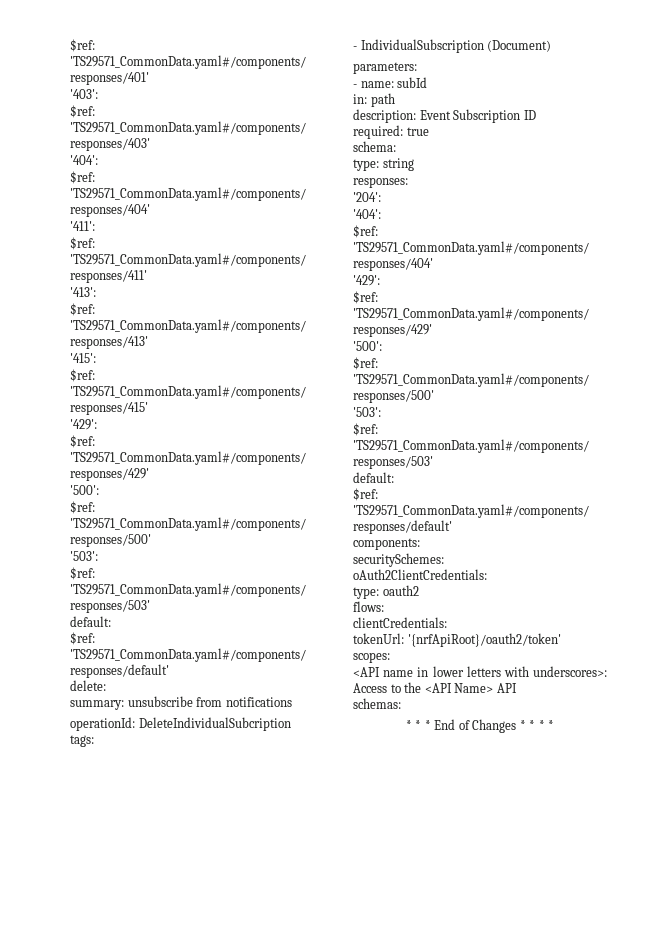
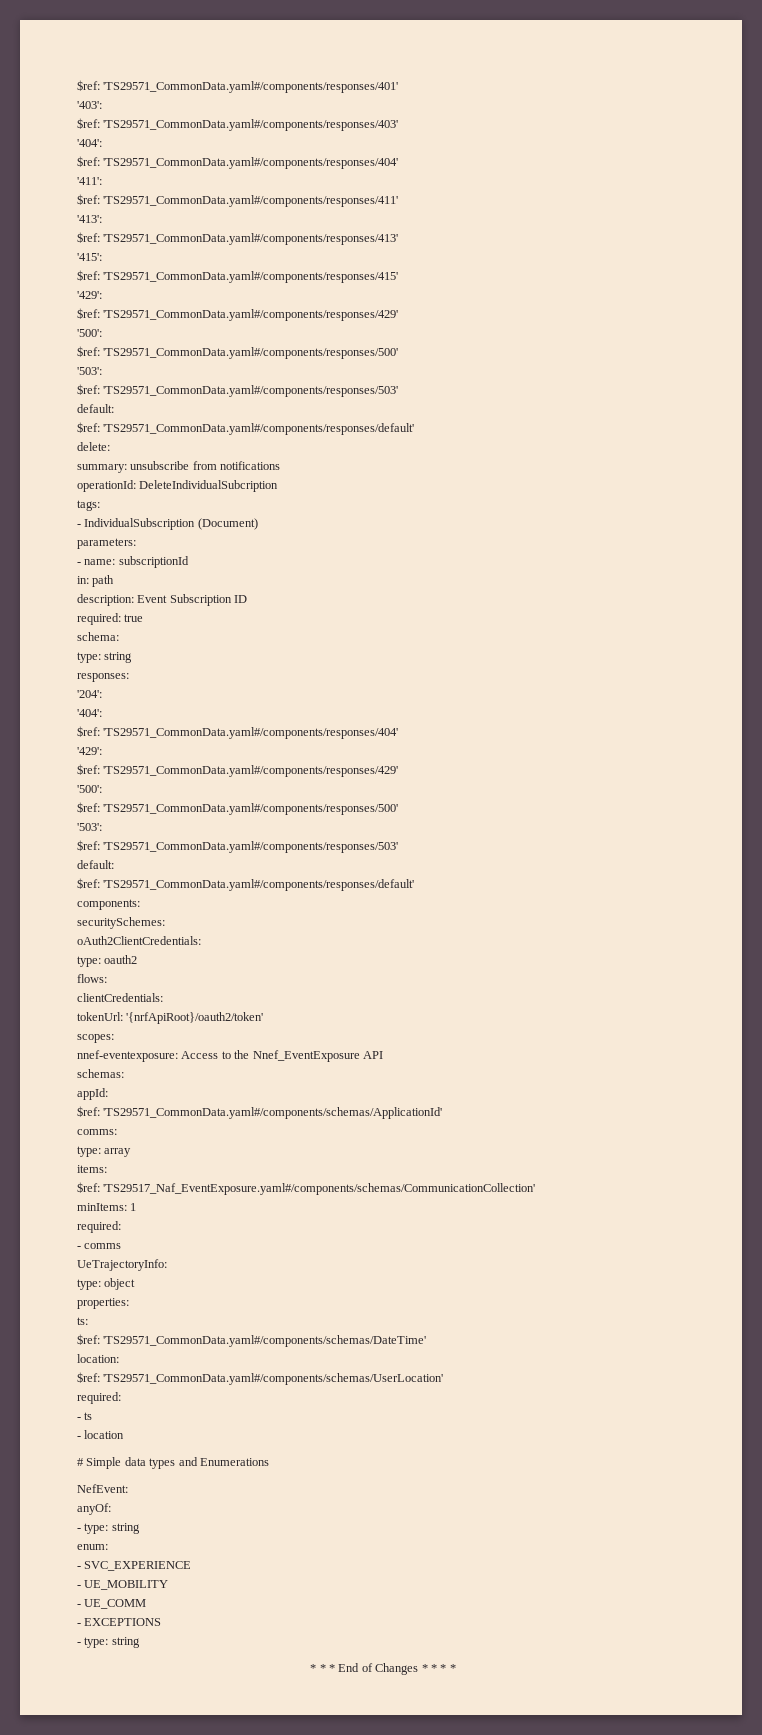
- - name: subId
+ - name: subscriptionId
- <API name in lower letters with underscores>: Access to the <API Name> API
+ nnef-eventexposure: Access to the Nnef_EventExposure API
+ appId:
+ $ref: 'TS29571_CommonData.yaml#/components/schemas/ApplicationId'
+ comms:
+ type: array
+ items:
+ $ref: 'TS29517_Naf_EventExposure.yaml#/components/schemas/CommunicationCollection'
+ minItems: 1
+ required:
+ - comms
+ UeTrajectoryInfo:
+ type: object
+ properties:
+ ts:
+ $ref: 'TS29571_CommonData.yaml#/components/schemas/DateTime'
+ location:
+ $ref: 'TS29571_CommonData.yaml#/components/schemas/UserLocation'
+ required:
+ - ts
+ - location
+ # Simple data types and Enumerations
+ NefEvent:
+ anyOf:
+ - type: string
+ enum:
+ - SVC_EXPERIENCE
+ - UE_MOBILITY
+ - UE_COMM
+ - EXCEPTIONS
+ - type: string

